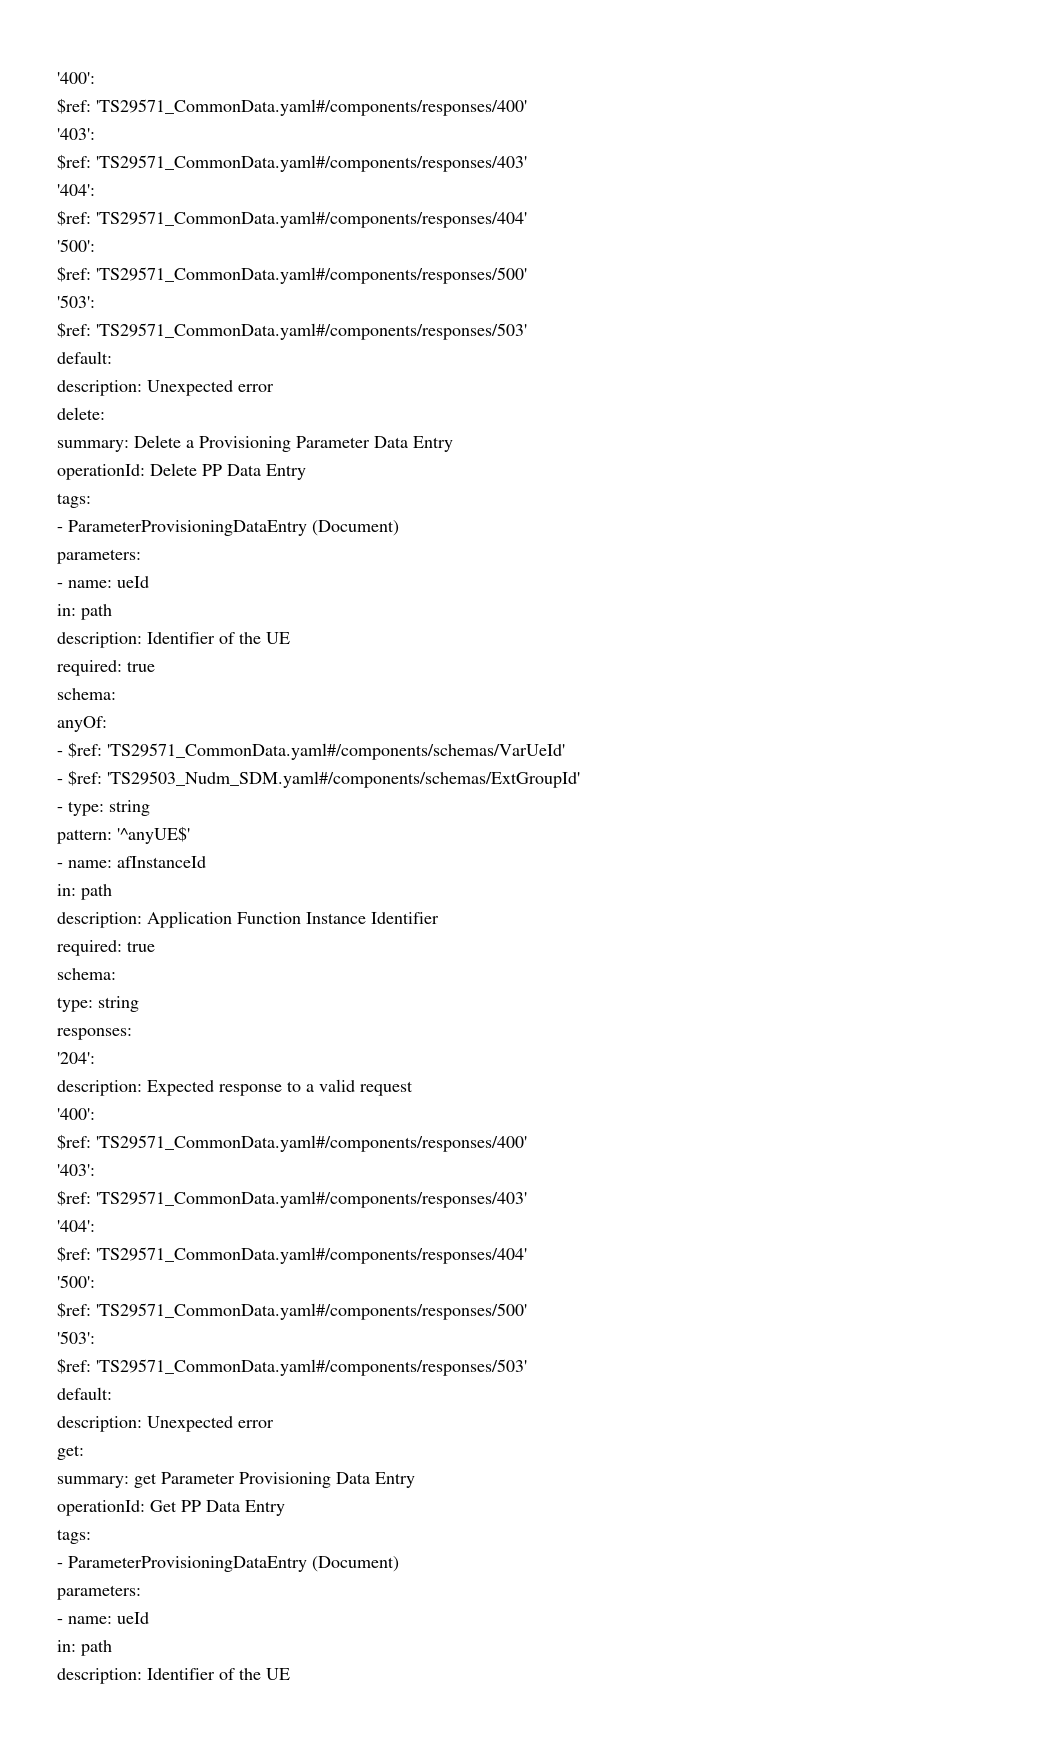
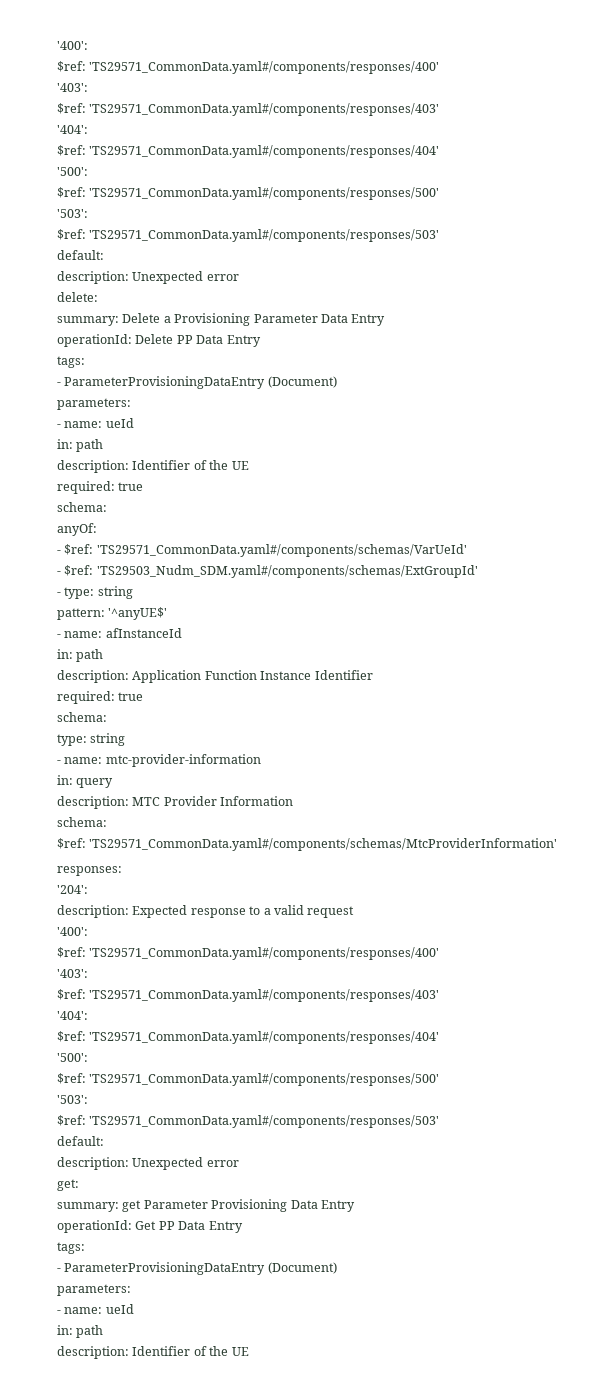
+ - name: mtc-provider-information
+ in: query
+ description: MTC Provider Information
+ schema:
+ $ref: 'TS29571_CommonData.yaml#/components/schemas/MtcProviderInformation'

